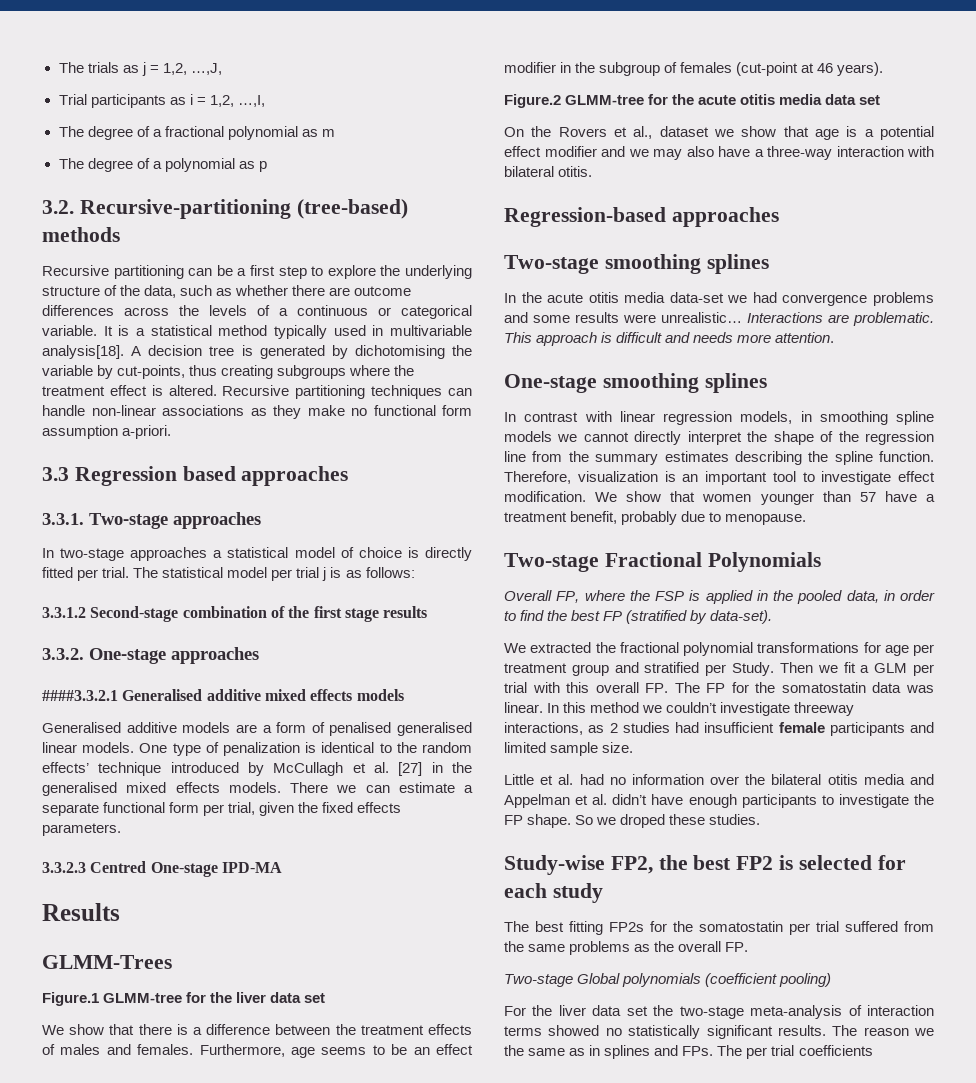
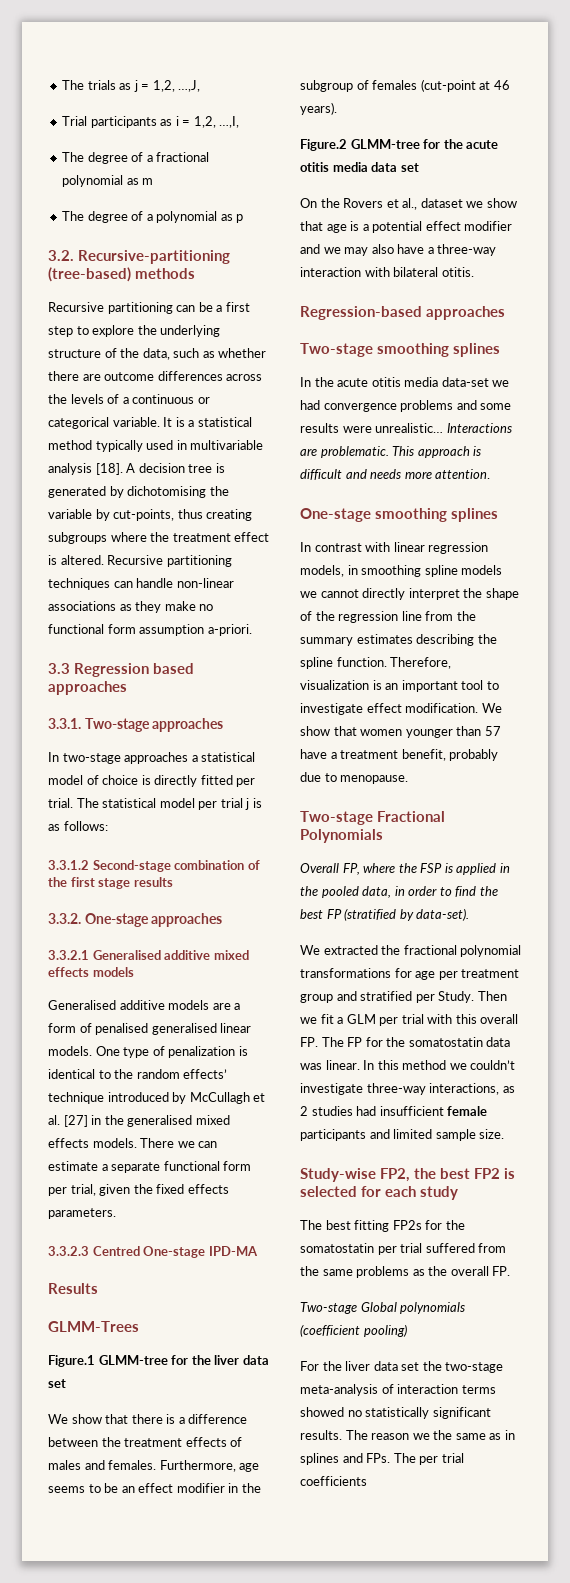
- It is a statistical method typically used in multivariable analysis[18].
+ It is a statistical method typically used in multivariable analysis [18].
- ####3.3.2.1 Generalised additive mixed effects models
+ 3.3.2.1 Generalised additive mixed effects models
- In this method we couldn’t investigate threeway interactions, as 2 studies had insufficient female participants and limited sample size.
+ In this method we couldn’t investigate three-way interactions, as 2 studies had insufficient female participants and limited sample size.
- Little et al. had no information over the bilateral otitis media and Appelman et al. didn’t have enough participants to investigate the FP shape. So we droped these studies.

